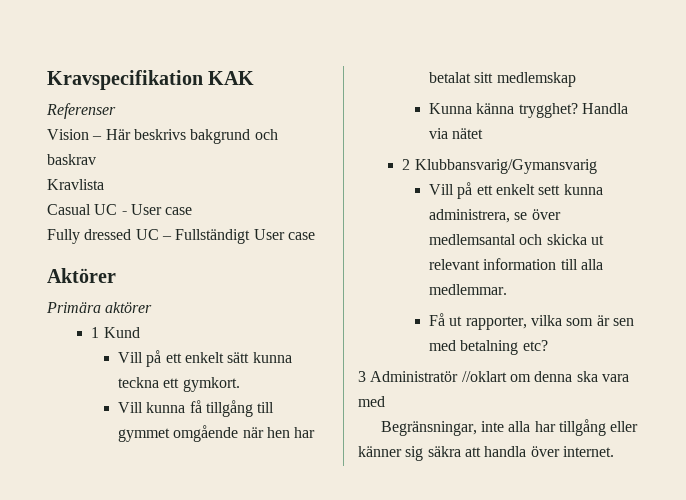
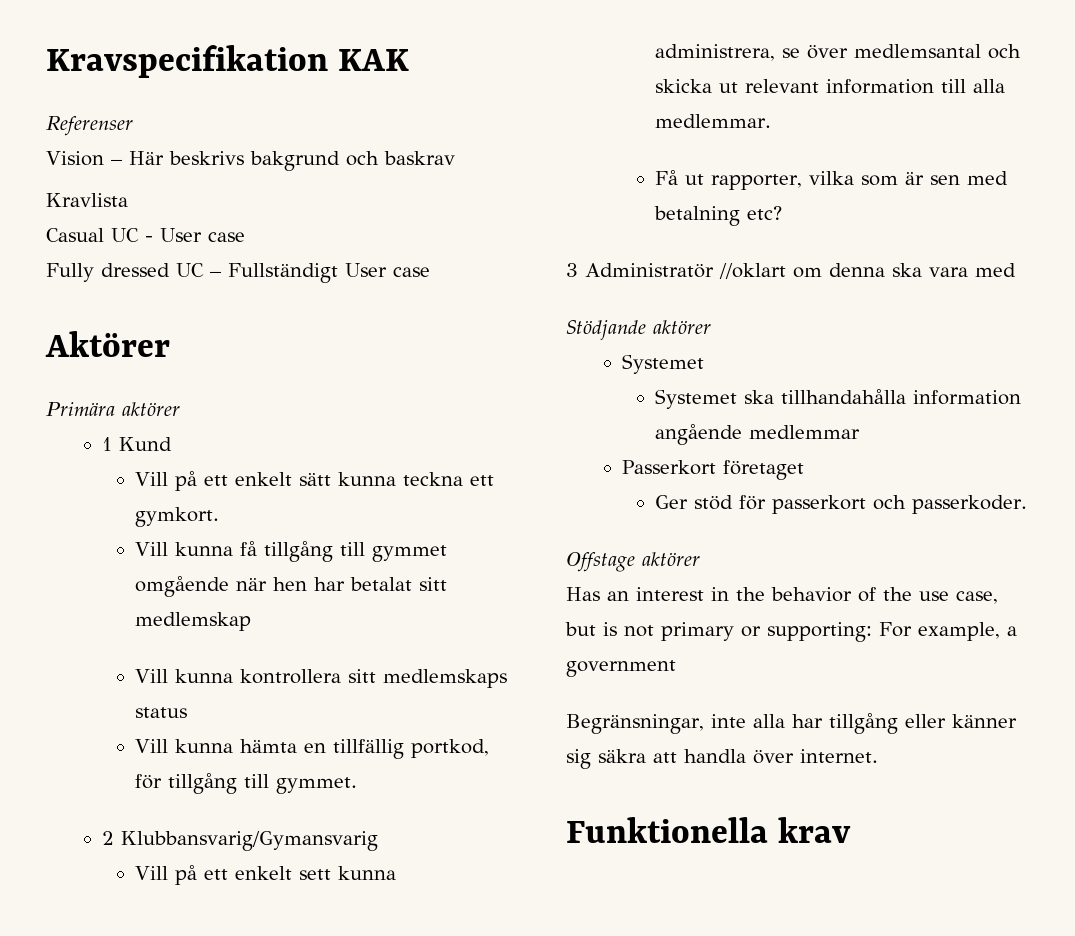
- Kunna känna trygghet? Handla via nätet
+ Vill kunna kontrollera sitt medlemskaps status
+ Vill kunna hämta en tillfällig portkod, för tillgång till gymmet.
+ Stödjande aktörer
+ Systemet
+ Systemet ska tillhandahålla information angående medlemmar
+ Passerkort företaget
+ Ger stöd för passerkort och passerkoder.
+ Offstage aktörer
+ Has an interest in the behavior of the use case, but is not primary or supporting: For example, a government
+ Funktionella krav

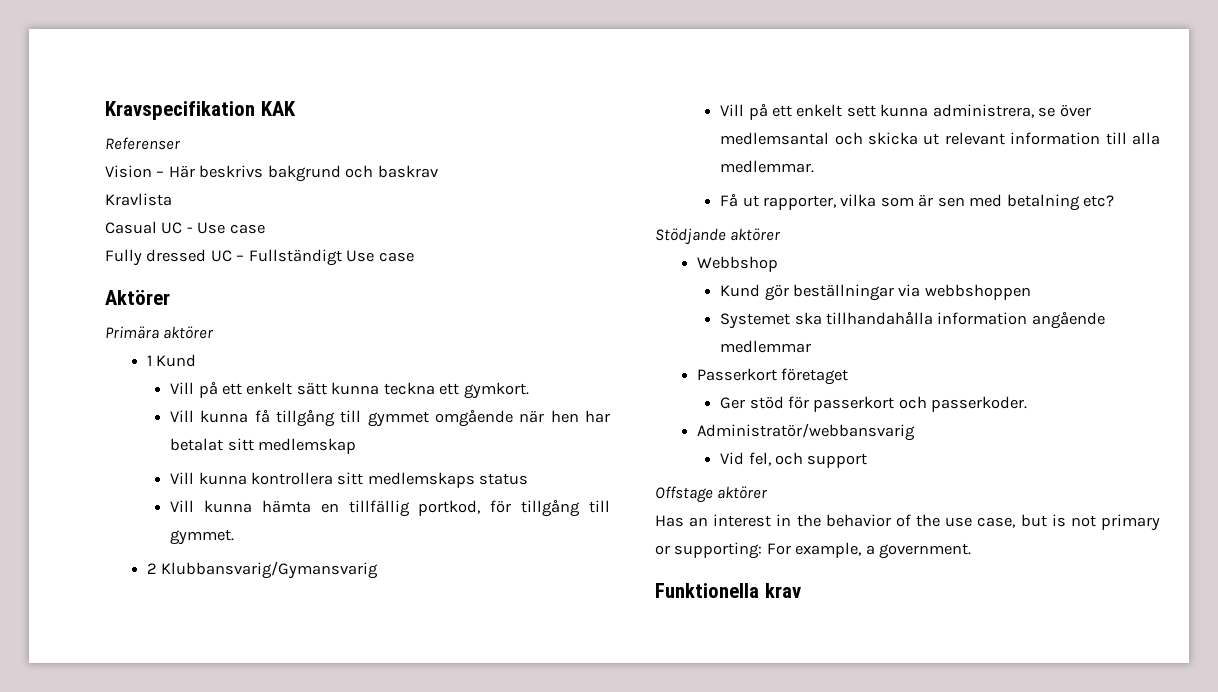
- Casual UC - User case
+ Casual UC - Use case
- Fully dressed UC – Fullständigt User case
+ Fully dressed UC – Fullständigt Use case
- 3 Administratör //oklart om denna ska vara med
  Stödjande aktörer
- Systemet
+ Webbshop
+ Kund gör beställningar via webbshoppen
+ Administratör/webbansvarig
+ Vid fel, och support
- Has an interest in the behavior of the use case, but is not primary or supporting: For example, a government
- Begränsningar, inte alla har tillgång eller känner sig säkra att handla över internet.
+ Has an interest in the behavior of the use case, but is not primary or supporting: For example, a government.

